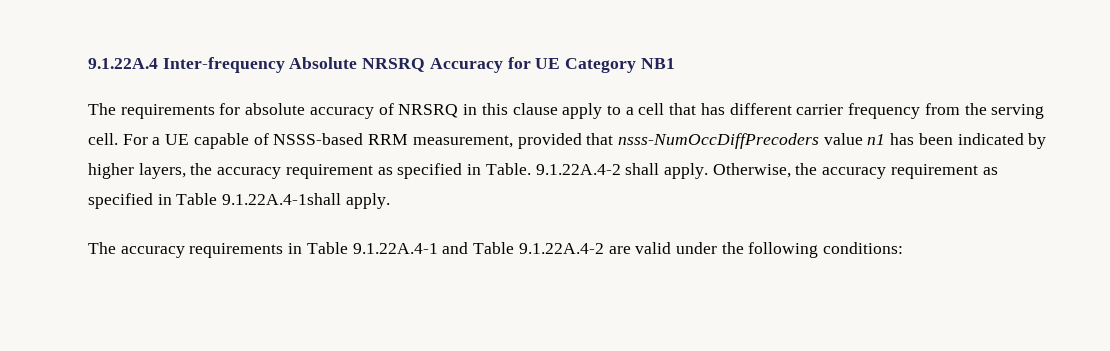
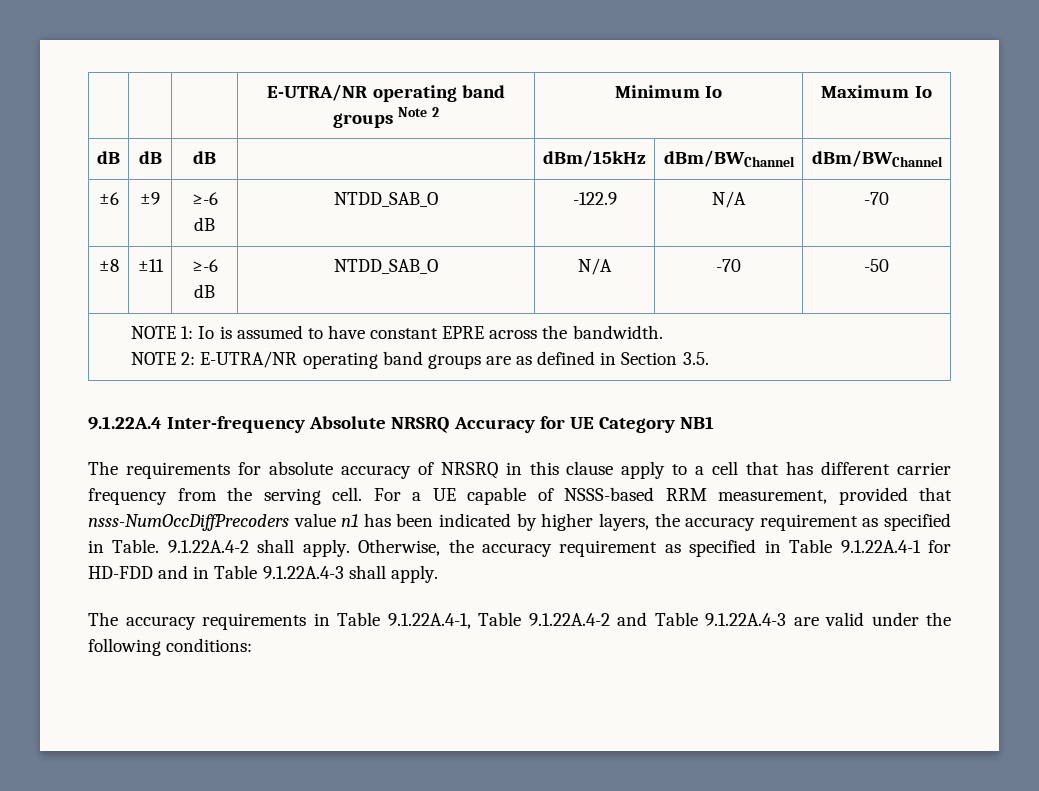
+ | | | E-UTRA/NR operating band groups Note 2 | Minimum Io | Maximum Io
+ dB | dB | dB | | dBm/15kHz | dBm/BWChannel | dBm/BWChannel
+ ±6 | ±9 | ≥-6 dB | NTDD_SAB_O | -122.9 | N/A | -70
+ ±8 | ±11 | ≥-6 dB | NTDD_SAB_O | N/A | -70 | -50
+ NOTE 1: Io is assumed to have constant EPRE across the bandwidth.
+ NOTE 2: E-UTRA/NR operating band groups are as defined in Section 3.5.
- Otherwise, the accuracy requirement as specified in Table 9.1.22A.4-1shall apply.
+ Otherwise, the accuracy requirement as specified in Table 9.1.22A.4-1 for HD-FDD and in Table 9.1.22A.4-3 shall apply.
- The accuracy requirements in Table 9.1.22A.4-1 and Table 9.1.22A.4-2 are valid under the following conditions:
+ The accuracy requirements in Table 9.1.22A.4-1, Table 9.1.22A.4-2 and Table 9.1.22A.4-3 are valid under the following conditions:

